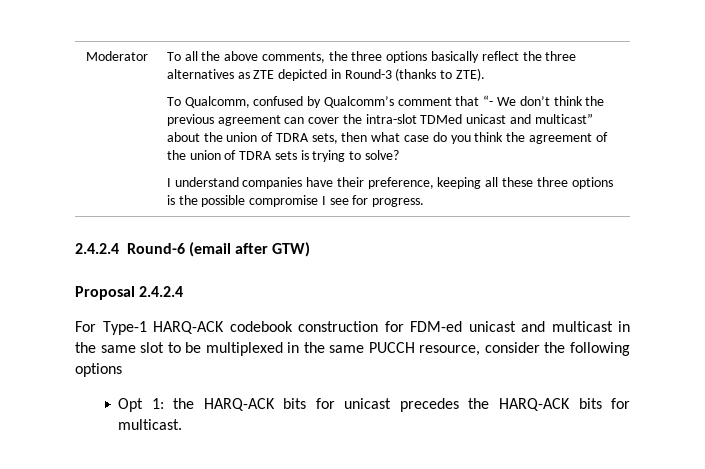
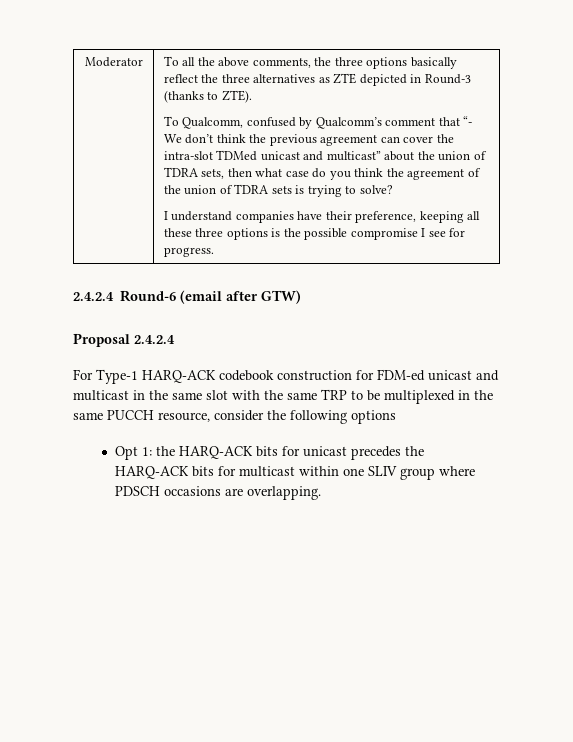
- For Type-1 HARQ-ACK codebook construction for FDM-ed unicast and multicast in the same slot to be multiplexed in the same PUCCH resource, consider the following options
+ For Type-1 HARQ-ACK codebook construction for FDM-ed unicast and multicast in the same slot with the same TRP to be multiplexed in the same PUCCH resource, consider the following options
- Opt 1: the HARQ-ACK bits for unicast precedes the HARQ-ACK bits for multicast.
+ Opt 1: the HARQ-ACK bits for unicast precedes the HARQ-ACK bits for multicast within one SLIV group where PDSCH occasions are overlapping.

